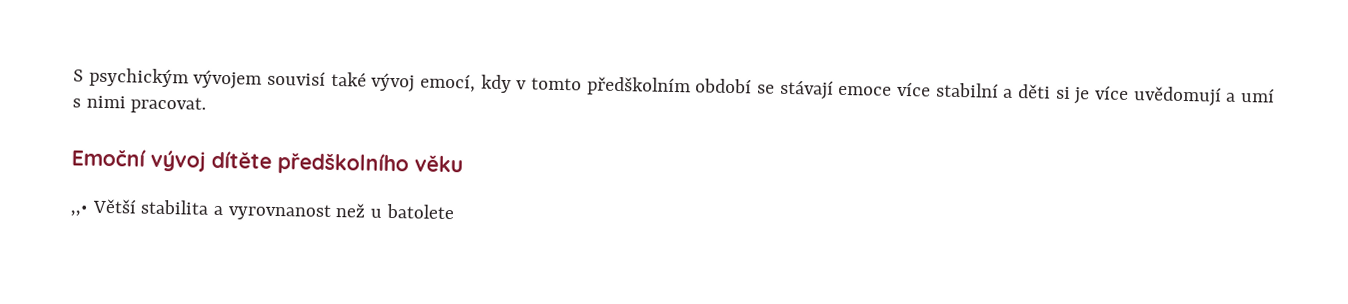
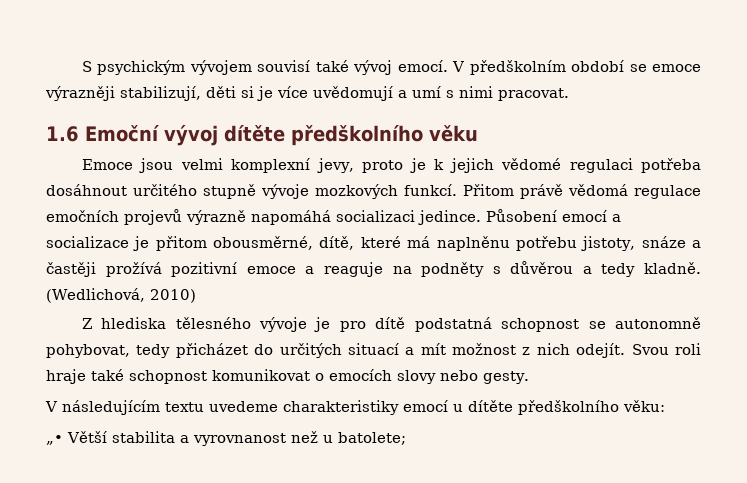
- S psychickým vývojem souvisí také vývoj emocí, kdy v tomto předškolním období se stávají emoce více stabilní a děti si je více uvědomují a umí s nimi pracovat.
+ S psychickým vývojem souvisí také vývoj emocí. V předškolním období se emoce výrazněji stabilizují, děti si je více uvědomují a umí s nimi pracovat.
- Emoční vývoj dítěte předškolního věku
+ 1.6 Emoční vývoj dítěte předškolního věku
- ,,• Větší stabilita a vyrovnanost než u batolete
+ Emoce jsou velmi komplexní jevy, proto je k jejich vědomé regulaci potřeba dosáhnout určitého stupně vývoje mozkových funkcí. Přitom právě vědomá regulace emočních projevů výrazně napomáhá socializaci jedince. Působení emocí a socializace je přitom obousměrné, dítě, které má naplněnu potřebu jistoty, snáze a častěji prožívá pozitivní emoce a reaguje na podněty s důvěrou a tedy kladně. (Wedlichová, 2010)
+ Z hlediska tělesného vývoje je pro dítě podstatná schopnost se autonomně pohybovat, tedy přicházet do určitých situací a mít možnost z nich odejít. Svou roli hraje také schopnost komunikovat o emocích slovy nebo gesty.
+ V následujícím textu uvedeme charakteristiky emocí u dítěte předškolního věku:
+ „• Větší stabilita a vyrovnanost než u batolete;

